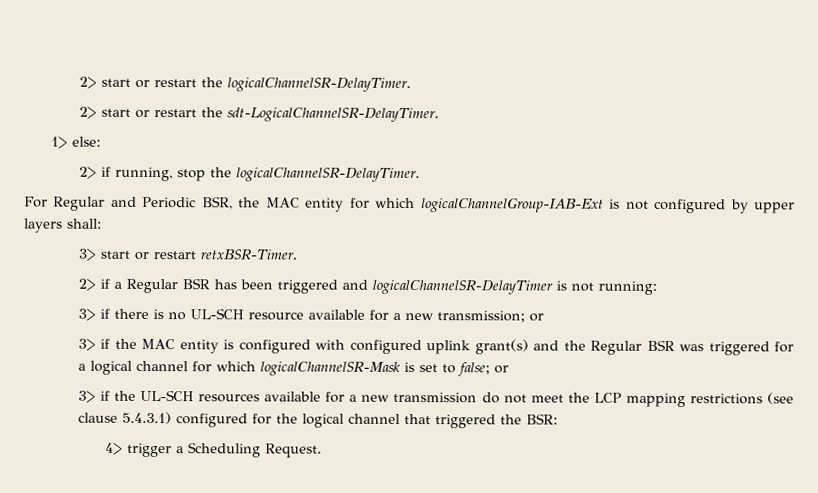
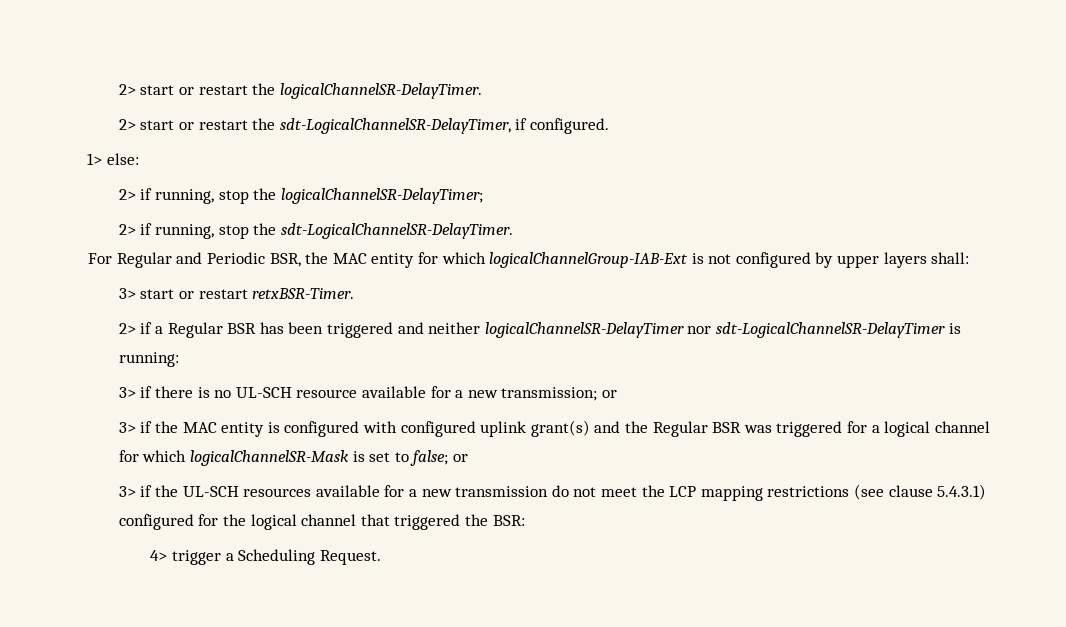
- 2> start or restart the sdt-LogicalChannelSR-DelayTimer.
+ 2> start or restart the sdt-LogicalChannelSR-DelayTimer, if configured.
- 2> if running, stop the logicalChannelSR-DelayTimer.
+ 2> if running, stop the logicalChannelSR-DelayTimer;
+ 2> if running, stop the sdt-LogicalChannelSR-DelayTimer.
- 2> if a Regular BSR has been triggered and logicalChannelSR-DelayTimer is not running:
+ 2> if a Regular BSR has been triggered and neither logicalChannelSR-DelayTimer nor sdt-LogicalChannelSR-DelayTimer is running:

